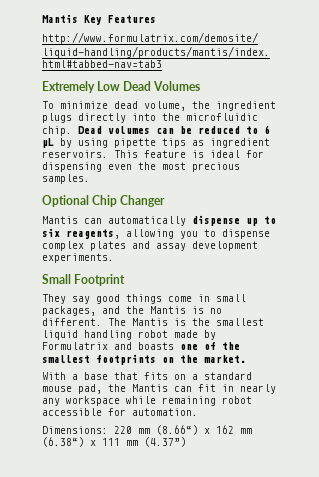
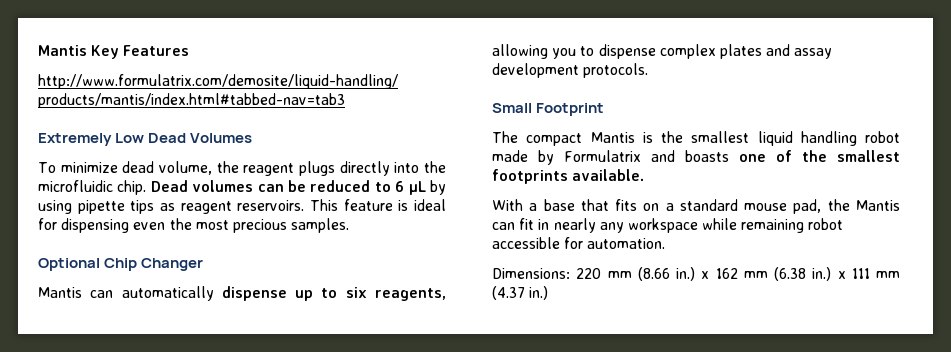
- To minimize dead volume, the ingredient plugs directly into the microfluidic chip.
+ To minimize dead volume, the reagent plugs directly into the microfluidic chip.
- Dead volumes can be reduced to 6 µL by using pipette tips as ingredient reservoirs.
+ Dead volumes can be reduced to 6 µL by using pipette tips as reagent reservoirs.
- Mantis can automatically dispense up to six reagents, allowing you to dispense complex plates and assay development experiments.
+ Mantis can automatically dispense up to six reagents, allowing you to dispense complex plates and assay development protocols.
- They say good things come in small packages, and the Mantis is no different. The Mantis is the smallest liquid handling robot made by Formulatrix and boasts one of the smallest footprints on the market.
+ The compact Mantis is the smallest liquid handling robot made by Formulatrix and boasts one of the smallest footprints available.
- Dimensions: 220 mm (8.66“) x 162 mm (6.38“) x 111 mm (4.37”)
+ Dimensions: 220 mm (8.66 in.) x 162 mm (6.38 in.) x 111 mm (4.37 in.)

